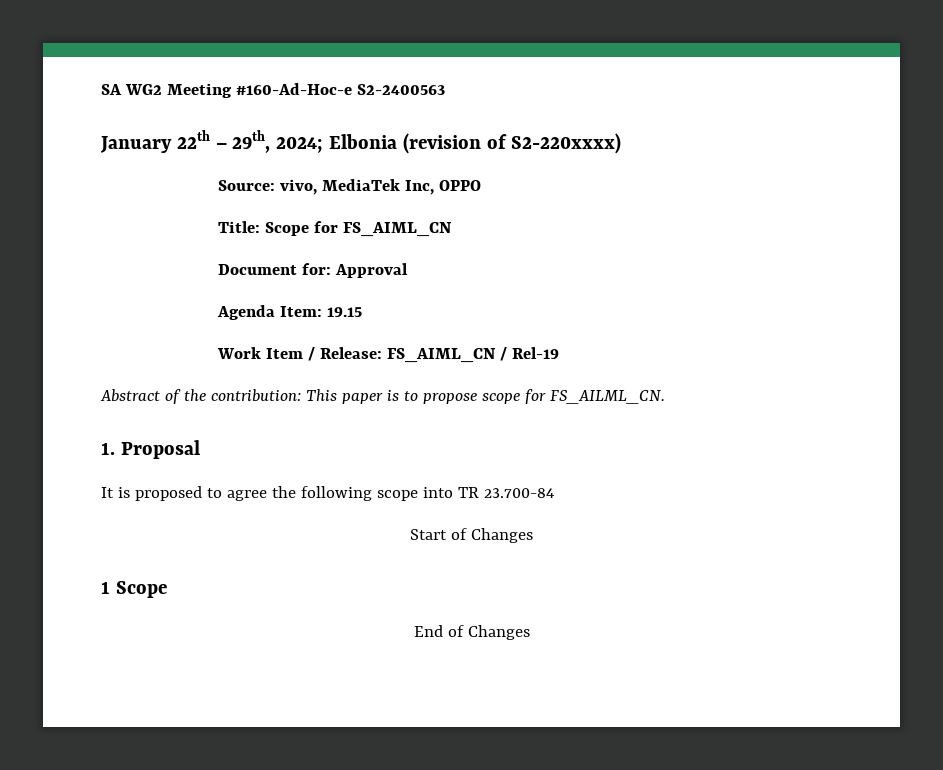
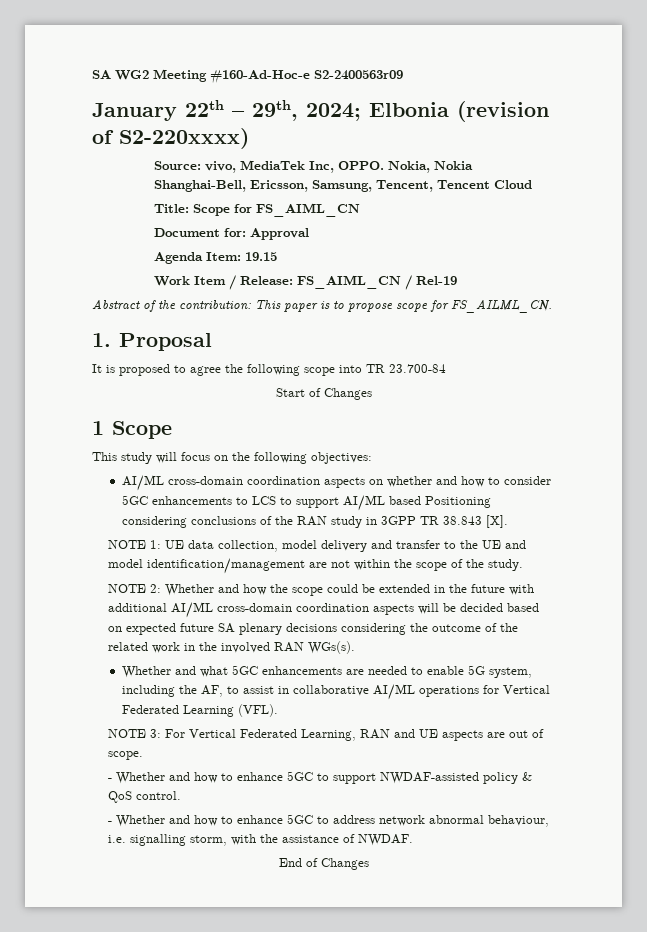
- SA WG2 Meeting #160-Ad-Hoc-e S2-2400563
+ SA WG2 Meeting #160-Ad-Hoc-e S2-2400563r09
- Source: vivo, MediaTek Inc, OPPO
+ Source: vivo, MediaTek Inc, OPPO. Nokia, Nokia Shanghai-Bell, Ericsson, Samsung, Tencent, Tencent Cloud
+ This study will focus on the following objectives:
+ AI/ML cross-domain coordination aspects on whether and how to consider 5GC enhancements to LCS to support AI/ML based Positioning considering conclusions of the RAN study in 3GPP TR 38.843 [X].
+ NOTE 1: UE data collection, model delivery and transfer to the UE and model identification/management are not within the scope of the study.
+ NOTE 2: Whether and how the scope could be extended in the future with additional AI/ML cross-domain coordination aspects will be decided based on expected future SA plenary decisions considering the outcome of the related work in the involved RAN WGs(s).
+ Whether and what 5GC enhancements are needed to enable 5G system, including the AF, to assist in collaborative AI/ML operations for Vertical Federated Learning (VFL).
+ NOTE 3: For Vertical Federated Learning, RAN and UE aspects are out of scope.
+ - Whether and how to enhance 5GC to support NWDAF-assisted policy & QoS control.
+ - Whether and how to enhance 5GC to address network abnormal behaviour, i.e. signalling storm, with the assistance of NWDAF.

